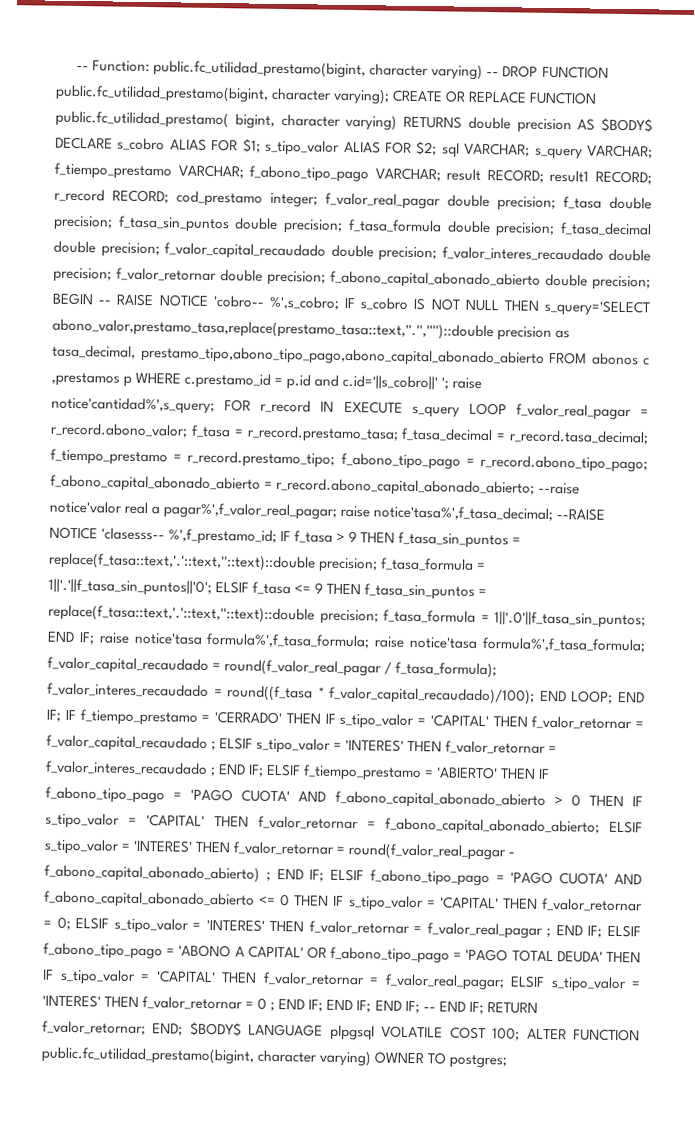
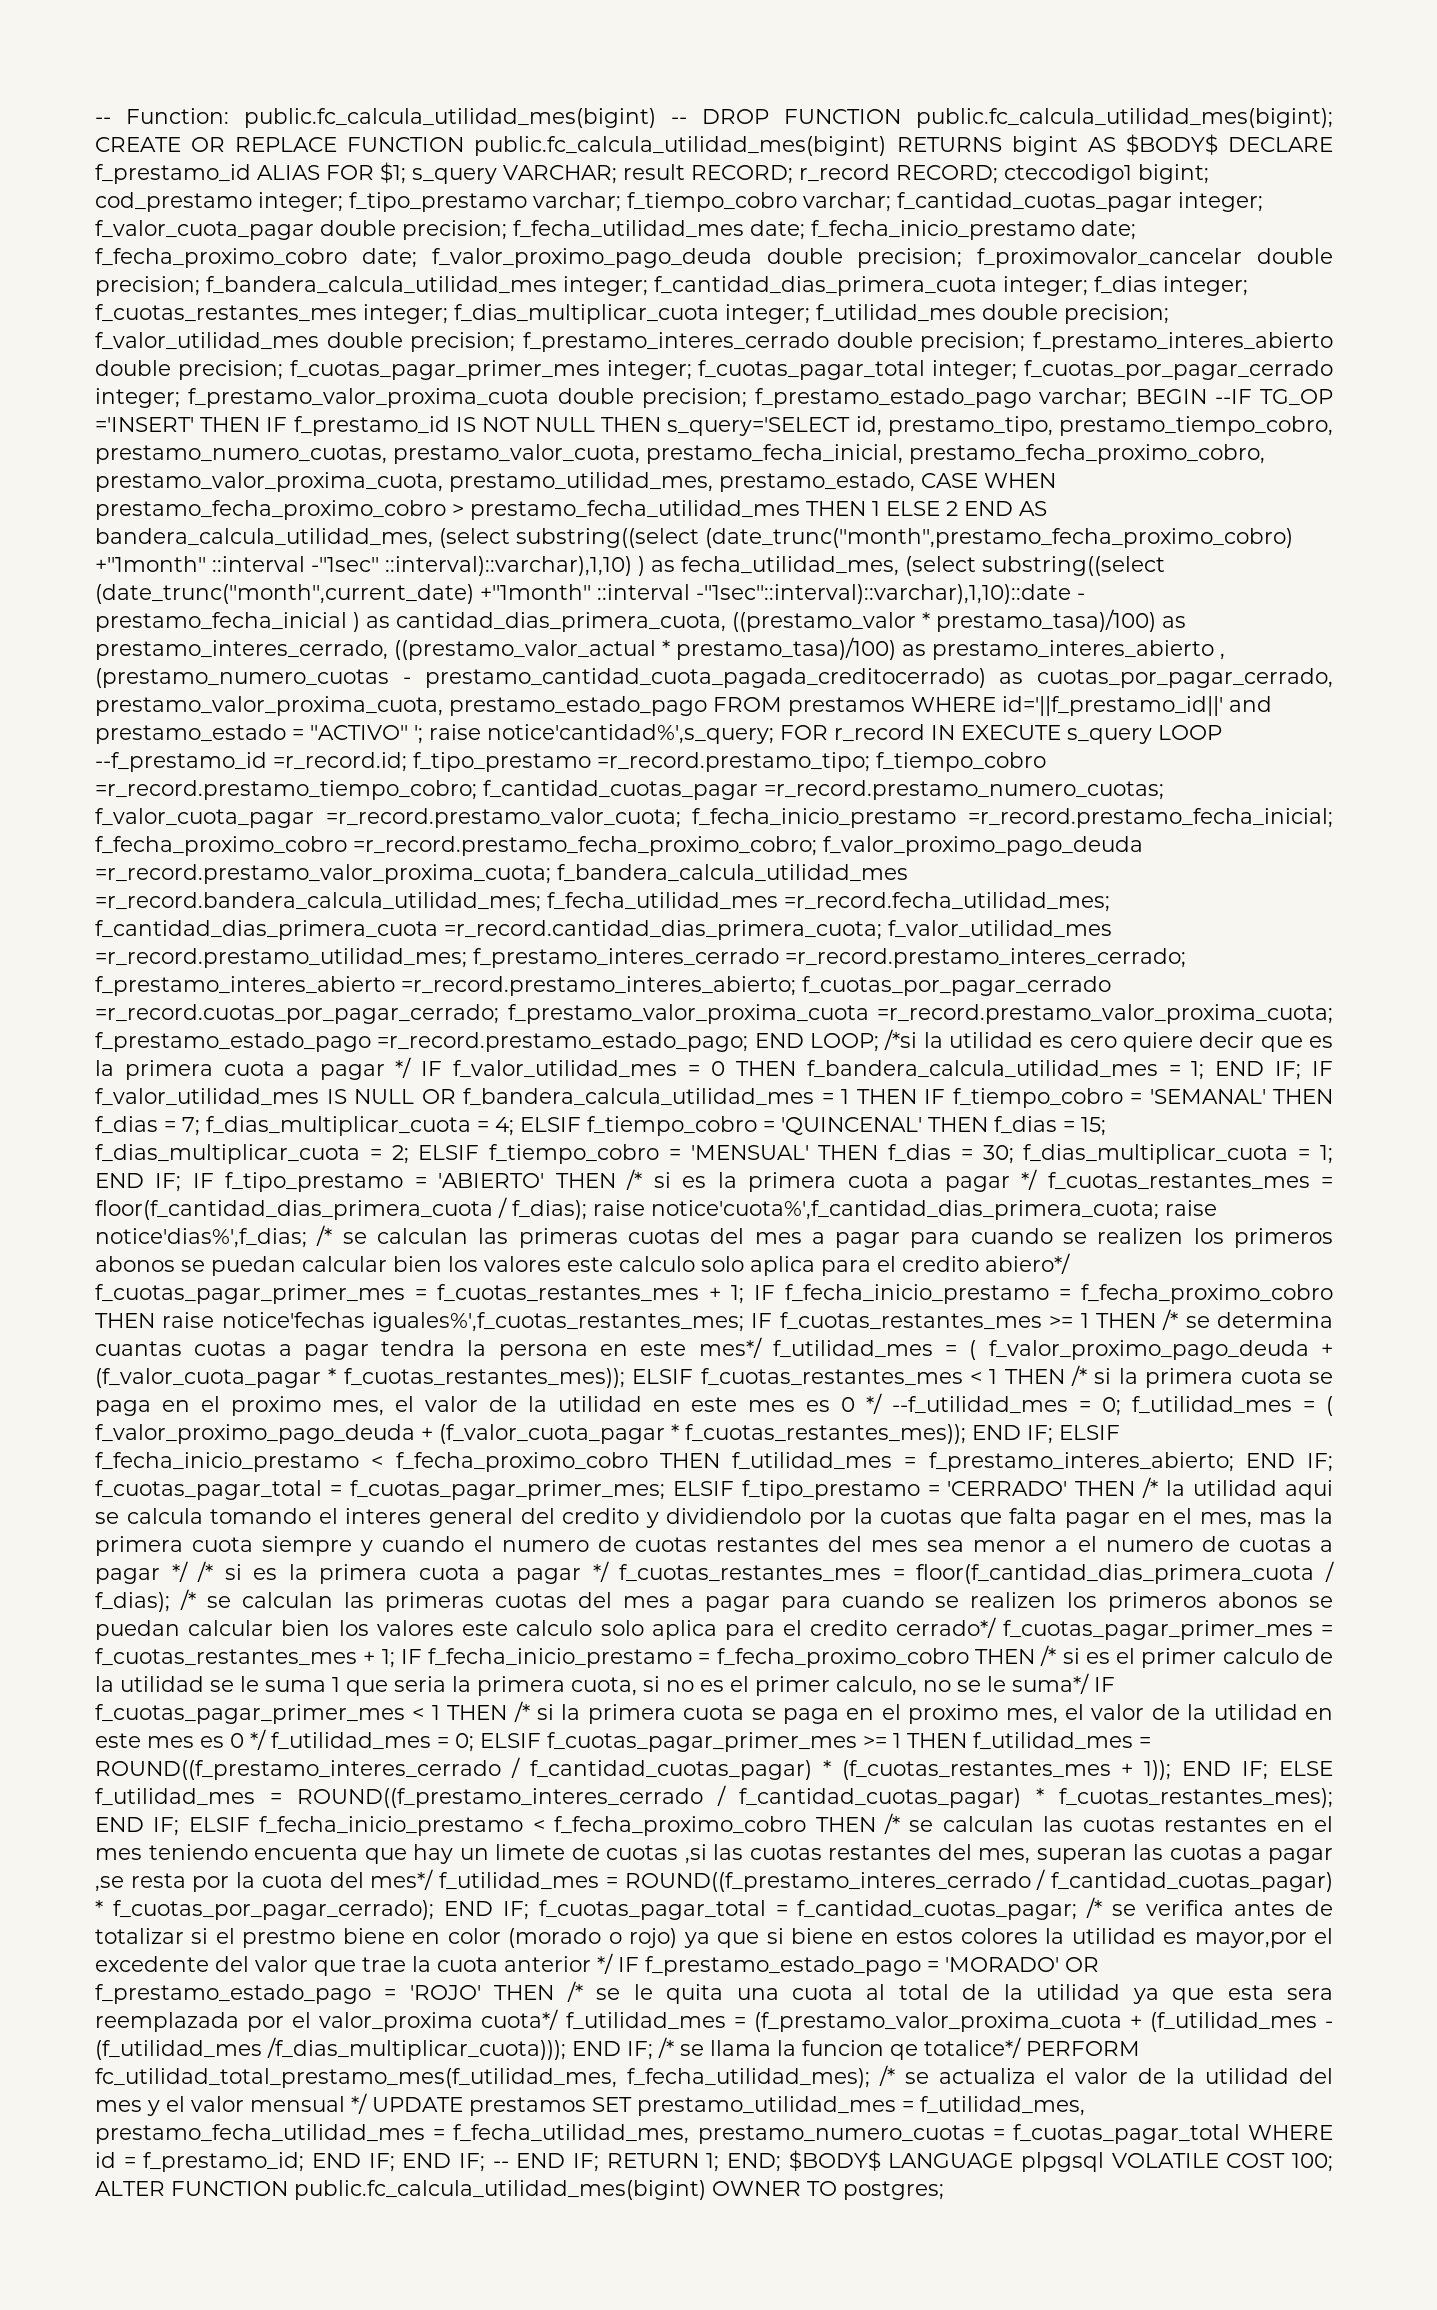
- -- Function: public.fc_utilidad_prestamo(bigint, character varying) -- DROP FUNCTION public.fc_utilidad_prestamo(bigint, character varying); CREATE OR REPLACE FUNCTION public.fc_utilidad_prestamo( bigint, character varying) RETURNS double precision AS $BODY$ DECLARE s_cobro ALIAS FOR $1; s_tipo_valor ALIAS FOR $2; sql VARCHAR; s_query VARCHAR; f_tiempo_prestamo VARCHAR; f_abono_tipo_pago VARCHAR; result RECORD; result1 RECORD; r_record RECORD; cod_prestamo integer; f_valor_real_pagar double precision; f_tasa double precision; f_tasa_sin_puntos double precision; f_tasa_formula double precision; f_tasa_decimal double precision; f_valor_capital_recaudado double precision; f_valor_interes_recaudado double precision; f_valor_retornar double precision; f_abono_capital_abonado_abierto double precision; BEGIN -- RAISE NOTICE 'cobro-- %',s_cobro; IF s_cobro IS NOT NULL THEN s_query='SELECT abono_valor,prestamo_tasa,replace(prestamo_tasa::text,''.'','''')::double precision as tasa_decimal, prestamo_tipo,abono_tipo_pago,abono_capital_abonado_abierto FROM abonos c ,prestamos p WHERE c.prestamo_id = p.id and c.id='||s_cobro||' '; raise notice'cantidad%',s_query; FOR r_record IN EXECUTE s_query LOOP f_valor_real_pagar = r_record.abono_valor; f_tasa = r_record.prestamo_tasa; f_tasa_decimal = r_record.tasa_decimal; f_tiempo_prestamo = r_record.prestamo_tipo; f_abono_tipo_pago = r_record.abono_tipo_pago; f_abono_capital_abonado_abierto = r_record.abono_capital_abonado_abierto; --raise notice'valor real a pagar%',f_valor_real_pagar; raise notice'tasa%',f_tasa_decimal; --RAISE NOTICE 'clasesss-- %',f_prestamo_id; IF f_tasa > 9 THEN f_tasa_sin_puntos = replace(f_tasa::text,'.'::text,''::text)::double precision; f_tasa_formula = 1||'.'||f_tasa_sin_puntos||'0'; ELSIF f_tasa <= 9 THEN f_tasa_sin_puntos = replace(f_tasa::text,'.'::text,''::text)::double precision; f_tasa_formula = 1||'.0'||f_tasa_sin_puntos; END IF; raise notice'tasa formula%',f_tasa_formula; raise notice'tasa formula%',f_tasa_formula; f_valor_capital_recaudado = round(f_valor_real_pagar / f_tasa_formula); f_valor_interes_recaudado = round((f_tasa * f_valor_capital_recaudado)/100); END LOOP; END IF; IF f_tiempo_prestamo = 'CERRADO' THEN IF s_tipo_valor = 'CAPITAL' THEN f_valor_retornar = f_valor_capital_recaudado ; ELSIF s_tipo_valor = 'INTERES' THEN f_valor_retornar = f_valor_interes_recaudado ; END IF; ELSIF f_tiempo_prestamo = 'ABIERTO' THEN IF f_abono_tipo_pago = 'PAGO CUOTA' AND f_abono_capital_abonado_abierto > 0 THEN IF s_tipo_valor = 'CAPITAL' THEN f_valor_retornar = f_abono_capital_abonado_abierto; ELSIF s_tipo_valor = 'INTERES' THEN f_valor_retornar = round(f_valor_real_pagar - f_abono_capital_abonado_abierto) ; END IF; ELSIF f_abono_tipo_pago = 'PAGO CUOTA' AND f_abono_capital_abonado_abierto <= 0 THEN IF s_tipo_valor = 'CAPITAL' THEN f_valor_retornar = 0; ELSIF s_tipo_valor = 'INTERES' THEN f_valor_retornar = f_valor_real_pagar ; END IF; ELSIF f_abono_tipo_pago = 'ABONO A CAPITAL' OR f_abono_tipo_pago = 'PAGO TOTAL DEUDA' THEN IF s_tipo_valor = 'CAPITAL' THEN f_valor_retornar = f_valor_real_pagar; ELSIF s_tipo_valor = 'INTERES' THEN f_valor_retornar = 0 ; END IF; END IF; END IF; -- END IF; RETURN f_valor_retornar; END; $BODY$ LANGUAGE plpgsql VOLATILE COST 100; ALTER FUNCTION public.fc_utilidad_prestamo(bigint, character varying) OWNER TO postgres;
+ -- Function: public.fc_calcula_utilidad_mes(bigint) -- DROP FUNCTION public.fc_calcula_utilidad_mes(bigint); CREATE OR REPLACE FUNCTION public.fc_calcula_utilidad_mes(bigint) RETURNS bigint AS $BODY$ DECLARE f_prestamo_id ALIAS FOR $1; s_query VARCHAR; result RECORD; r_record RECORD; cteccodigo1 bigint; cod_prestamo integer; f_tipo_prestamo varchar; f_tiempo_cobro varchar; f_cantidad_cuotas_pagar integer; f_valor_cuota_pagar double precision; f_fecha_utilidad_mes date; f_fecha_inicio_prestamo date; f_fecha_proximo_cobro date; f_valor_proximo_pago_deuda double precision; f_proximovalor_cancelar double precision; f_bandera_calcula_utilidad_mes integer; f_cantidad_dias_primera_cuota integer; f_dias integer; f_cuotas_restantes_mes integer; f_dias_multiplicar_cuota integer; f_utilidad_mes double precision; f_valor_utilidad_mes double precision; f_prestamo_interes_cerrado double precision; f_prestamo_interes_abierto double precision; f_cuotas_pagar_primer_mes integer; f_cuotas_pagar_total integer; f_cuotas_por_pagar_cerrado integer; f_prestamo_valor_proxima_cuota double precision; f_prestamo_estado_pago varchar; BEGIN --IF TG_OP ='INSERT' THEN IF f_prestamo_id IS NOT NULL THEN s_query='SELECT id, prestamo_tipo, prestamo_tiempo_cobro, prestamo_numero_cuotas, prestamo_valor_cuota, prestamo_fecha_inicial, prestamo_fecha_proximo_cobro, prestamo_valor_proxima_cuota, prestamo_utilidad_mes, prestamo_estado, CASE WHEN prestamo_fecha_proximo_cobro > prestamo_fecha_utilidad_mes THEN 1 ELSE 2 END AS bandera_calcula_utilidad_mes, (select substring((select (date_trunc(''month'',prestamo_fecha_proximo_cobro) +''1month'' ::interval -''1sec'' ::interval)::varchar),1,10) ) as fecha_utilidad_mes, (select substring((select (date_trunc(''month'',current_date) +''1month'' ::interval -''1sec''::interval)::varchar),1,10)::date - prestamo_fecha_inicial ) as cantidad_dias_primera_cuota, ((prestamo_valor * prestamo_tasa)/100) as prestamo_interes_cerrado, ((prestamo_valor_actual * prestamo_tasa)/100) as prestamo_interes_abierto , (prestamo_numero_cuotas - prestamo_cantidad_cuota_pagada_creditocerrado) as cuotas_por_pagar_cerrado, prestamo_valor_proxima_cuota, prestamo_estado_pago FROM prestamos WHERE id='||f_prestamo_id||' and prestamo_estado = ''ACTIVO'' '; raise notice'cantidad%',s_query; FOR r_record IN EXECUTE s_query LOOP --f_prestamo_id =r_record.id; f_tipo_prestamo =r_record.prestamo_tipo; f_tiempo_cobro =r_record.prestamo_tiempo_cobro; f_cantidad_cuotas_pagar =r_record.prestamo_numero_cuotas; f_valor_cuota_pagar =r_record.prestamo_valor_cuota; f_fecha_inicio_prestamo =r_record.prestamo_fecha_inicial; f_fecha_proximo_cobro =r_record.prestamo_fecha_proximo_cobro; f_valor_proximo_pago_deuda =r_record.prestamo_valor_proxima_cuota; f_bandera_calcula_utilidad_mes =r_record.bandera_calcula_utilidad_mes; f_fecha_utilidad_mes =r_record.fecha_utilidad_mes; f_cantidad_dias_primera_cuota =r_record.cantidad_dias_primera_cuota; f_valor_utilidad_mes =r_record.prestamo_utilidad_mes; f_prestamo_interes_cerrado =r_record.prestamo_interes_cerrado; f_prestamo_interes_abierto =r_record.prestamo_interes_abierto; f_cuotas_por_pagar_cerrado =r_record.cuotas_por_pagar_cerrado; f_prestamo_valor_proxima_cuota =r_record.prestamo_valor_proxima_cuota; f_prestamo_estado_pago =r_record.prestamo_estado_pago; END LOOP; /*si la utilidad es cero quiere decir que es la primera cuota a pagar */ IF f_valor_utilidad_mes = 0 THEN f_bandera_calcula_utilidad_mes = 1; END IF; IF f_valor_utilidad_mes IS NULL OR f_bandera_calcula_utilidad_mes = 1 THEN IF f_tiempo_cobro = 'SEMANAL' THEN f_dias = 7; f_dias_multiplicar_cuota = 4; ELSIF f_tiempo_cobro = 'QUINCENAL' THEN f_dias = 15; f_dias_multiplicar_cuota = 2; ELSIF f_tiempo_cobro = 'MENSUAL' THEN f_dias = 30; f_dias_multiplicar_cuota = 1; END IF; IF f_tipo_prestamo = 'ABIERTO' THEN /* si es la primera cuota a pagar */ f_cuotas_restantes_mes = floor(f_cantidad_dias_primera_cuota / f_dias); raise notice'cuota%',f_cantidad_dias_primera_cuota; raise notice'dias%',f_dias; /* se calculan las primeras cuotas del mes a pagar para cuando se realizen los primeros abonos se puedan calcular bien los valores este calculo solo aplica para el credito abiero*/ f_cuotas_pagar_primer_mes = f_cuotas_restantes_mes + 1; IF f_fecha_inicio_prestamo = f_fecha_proximo_cobro THEN raise notice'fechas iguales%',f_cuotas_restantes_mes; IF f_cuotas_restantes_mes >= 1 THEN /* se determina cuantas cuotas a pagar tendra la persona en este mes*/ f_utilidad_mes = ( f_valor_proximo_pago_deuda + (f_valor_cuota_pagar * f_cuotas_restantes_mes)); ELSIF f_cuotas_restantes_mes < 1 THEN /* si la primera cuota se paga en el proximo mes, el valor de la utilidad en este mes es 0 */ --f_utilidad_mes = 0; f_utilidad_mes = ( f_valor_proximo_pago_deuda + (f_valor_cuota_pagar * f_cuotas_restantes_mes)); END IF; ELSIF f_fecha_inicio_prestamo < f_fecha_proximo_cobro THEN f_utilidad_mes = f_prestamo_interes_abierto; END IF; f_cuotas_pagar_total = f_cuotas_pagar_primer_mes; ELSIF f_tipo_prestamo = 'CERRADO' THEN /* la utilidad aqui se calcula tomando el interes general del credito y dividiendolo por la cuotas que falta pagar en el mes, mas la primera cuota siempre y cuando el numero de cuotas restantes del mes sea menor a el numero de cuotas a pagar */ /* si es la primera cuota a pagar */ f_cuotas_restantes_mes = floor(f_cantidad_dias_primera_cuota / f_dias); /* se calculan las primeras cuotas del mes a pagar para cuando se realizen los primeros abonos se puedan calcular bien los valores este calculo solo aplica para el credito cerrado*/ f_cuotas_pagar_primer_mes = f_cuotas_restantes_mes + 1; IF f_fecha_inicio_prestamo = f_fecha_proximo_cobro THEN /* si es el primer calculo de la utilidad se le suma 1 que seria la primera cuota, si no es el primer calculo, no se le suma*/ IF f_cuotas_pagar_primer_mes < 1 THEN /* si la primera cuota se paga en el proximo mes, el valor de la utilidad en este mes es 0 */ f_utilidad_mes = 0; ELSIF f_cuotas_pagar_primer_mes >= 1 THEN f_utilidad_mes = ROUND((f_prestamo_interes_cerrado / f_cantidad_cuotas_pagar) * (f_cuotas_restantes_mes + 1)); END IF; ELSE f_utilidad_mes = ROUND((f_prestamo_interes_cerrado / f_cantidad_cuotas_pagar) * f_cuotas_restantes_mes); END IF; ELSIF f_fecha_inicio_prestamo < f_fecha_proximo_cobro THEN /* se calculan las cuotas restantes en el mes teniendo encuenta que hay un limete de cuotas ,si las cuotas restantes del mes, superan las cuotas a pagar ,se resta por la cuota del mes*/ f_utilidad_mes = ROUND((f_prestamo_interes_cerrado / f_cantidad_cuotas_pagar) * f_cuotas_por_pagar_cerrado); END IF; f_cuotas_pagar_total = f_cantidad_cuotas_pagar; /* se verifica antes de totalizar si el prestmo biene en color (morado o rojo) ya que si biene en estos colores la utilidad es mayor,por el excedente del valor que trae la cuota anterior */ IF f_prestamo_estado_pago = 'MORADO' OR f_prestamo_estado_pago = 'ROJO' THEN /* se le quita una cuota al total de la utilidad ya que esta sera reemplazada por el valor_proxima cuota*/ f_utilidad_mes = (f_prestamo_valor_proxima_cuota + (f_utilidad_mes - (f_utilidad_mes /f_dias_multiplicar_cuota))); END IF; /* se llama la funcion qe totalice*/ PERFORM fc_utilidad_total_prestamo_mes(f_utilidad_mes, f_fecha_utilidad_mes); /* se actualiza el valor de la utilidad del mes y el valor mensual */ UPDATE prestamos SET prestamo_utilidad_mes = f_utilidad_mes, prestamo_fecha_utilidad_mes = f_fecha_utilidad_mes, prestamo_numero_cuotas = f_cuotas_pagar_total WHERE id = f_prestamo_id; END IF; END IF; -- END IF; RETURN 1; END; $BODY$ LANGUAGE plpgsql VOLATILE COST 100; ALTER FUNCTION public.fc_calcula_utilidad_mes(bigint) OWNER TO postgres;

